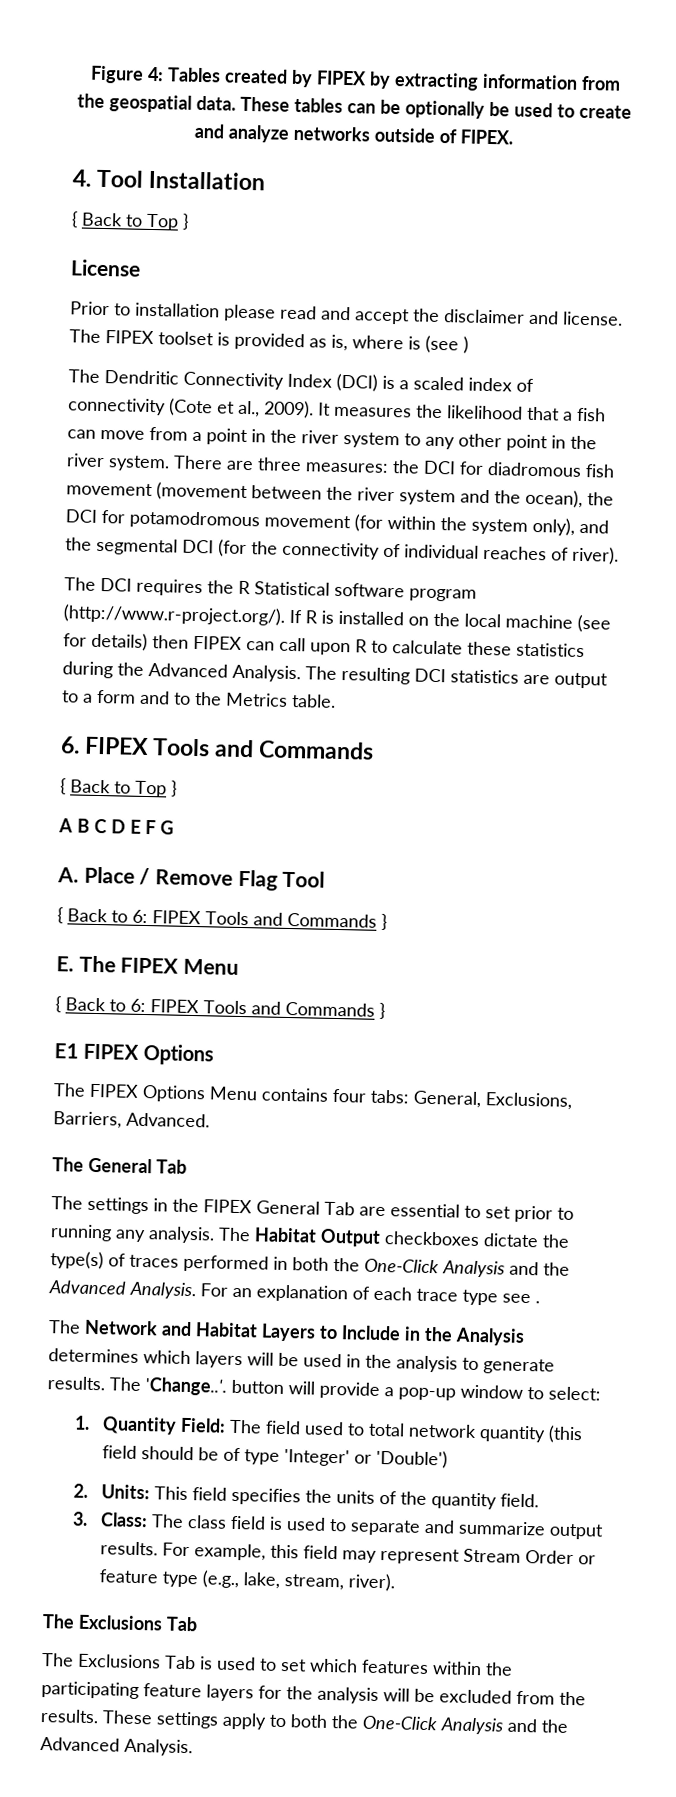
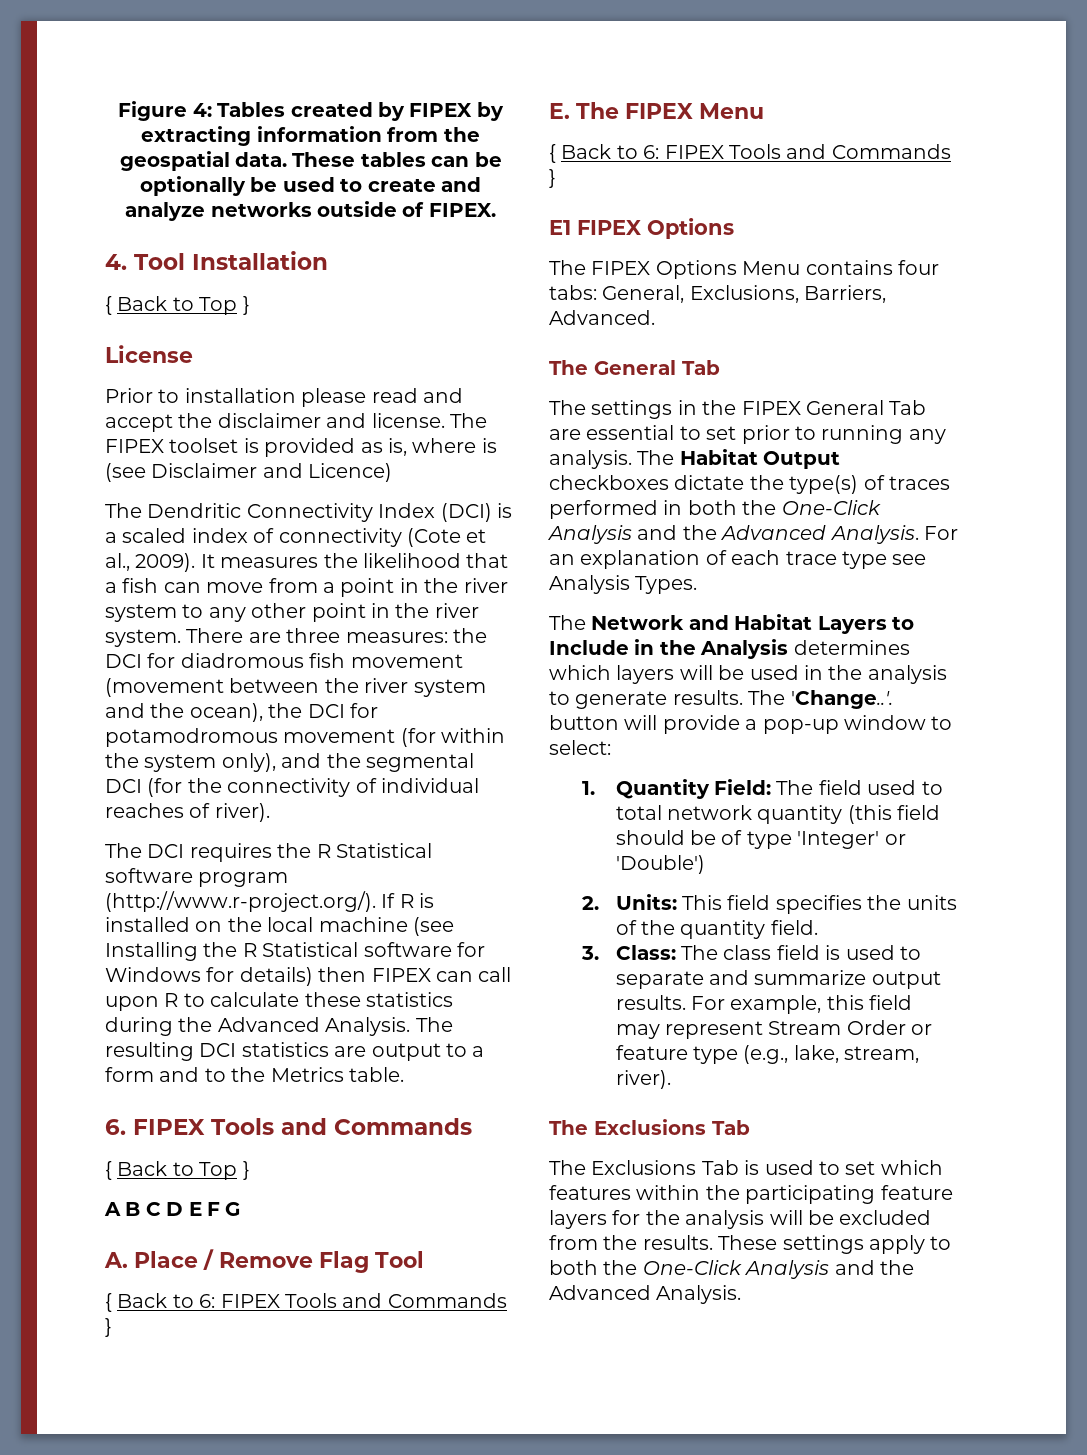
- The FIPEX toolset is provided as is, where is (see )
+ The FIPEX toolset is provided as is, where is (see Disclaimer and Licence)
- The DCI requires the R Statistical software program (http://www.r-project.org/). If R is installed on the local machine (see for details) then FIPEX can call upon R to calculate these statistics during the Advanced Analysis.
+ The DCI requires the R Statistical software program (http://www.r-project.org/). If R is installed on the local machine (see Installing the R Statistical software for Windows for details) then FIPEX can call upon R to calculate these statistics during the Advanced Analysis.
- For an explanation of each trace type see .
+ For an explanation of each trace type see Analysis Types.

